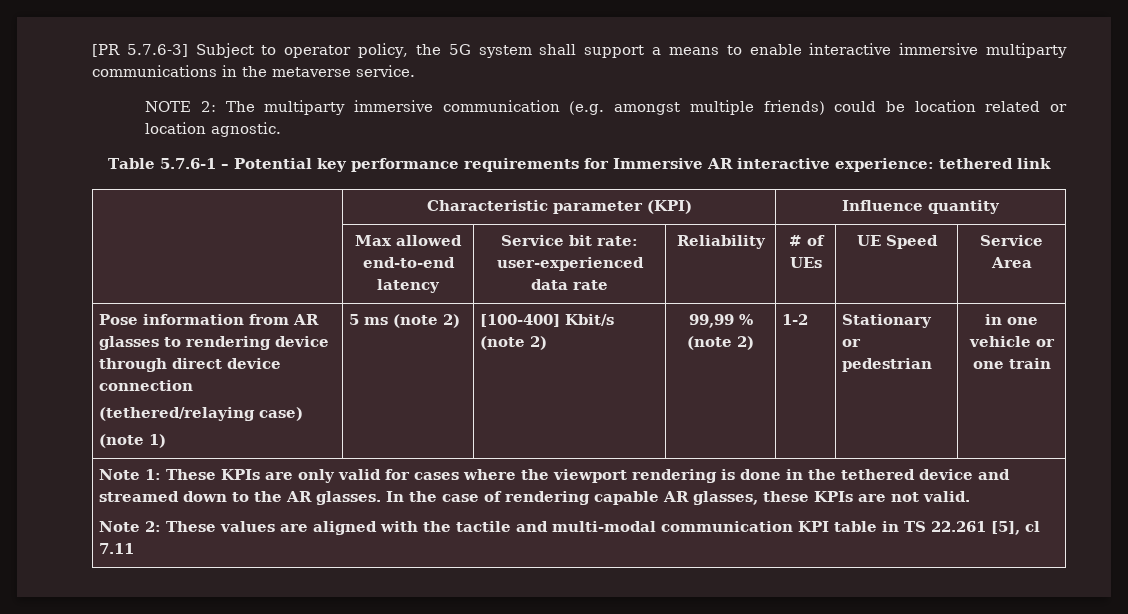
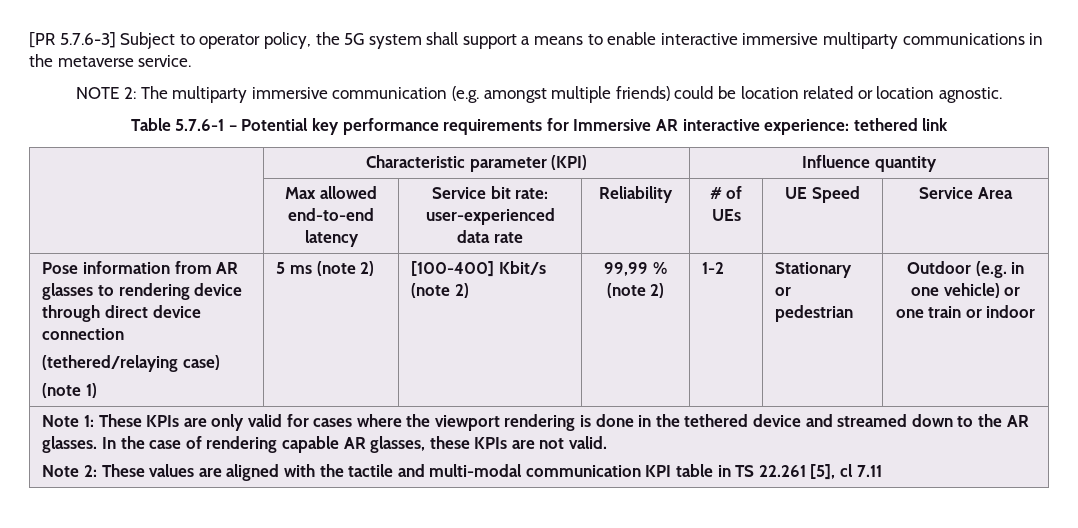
- in one vehicle or one train
+ Outdoor (e.g. in one vehicle) or one train or indoor

